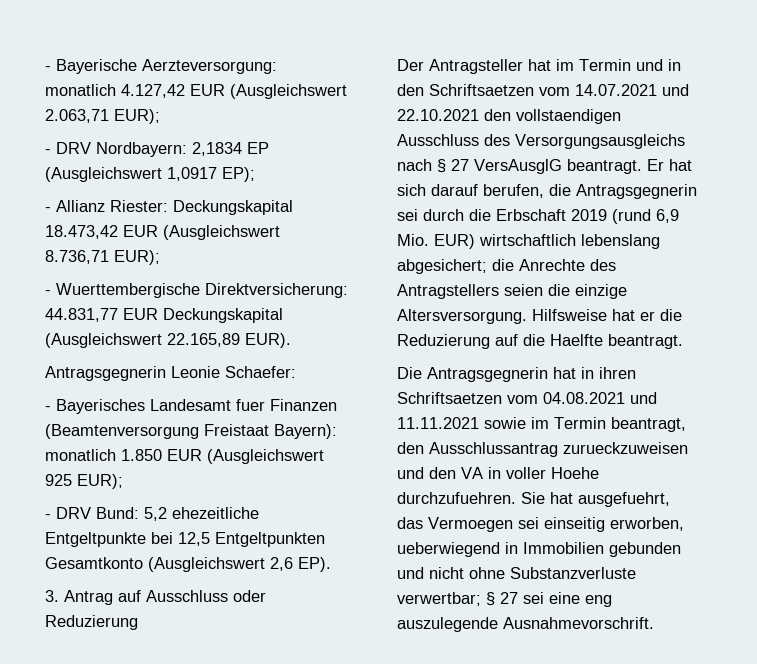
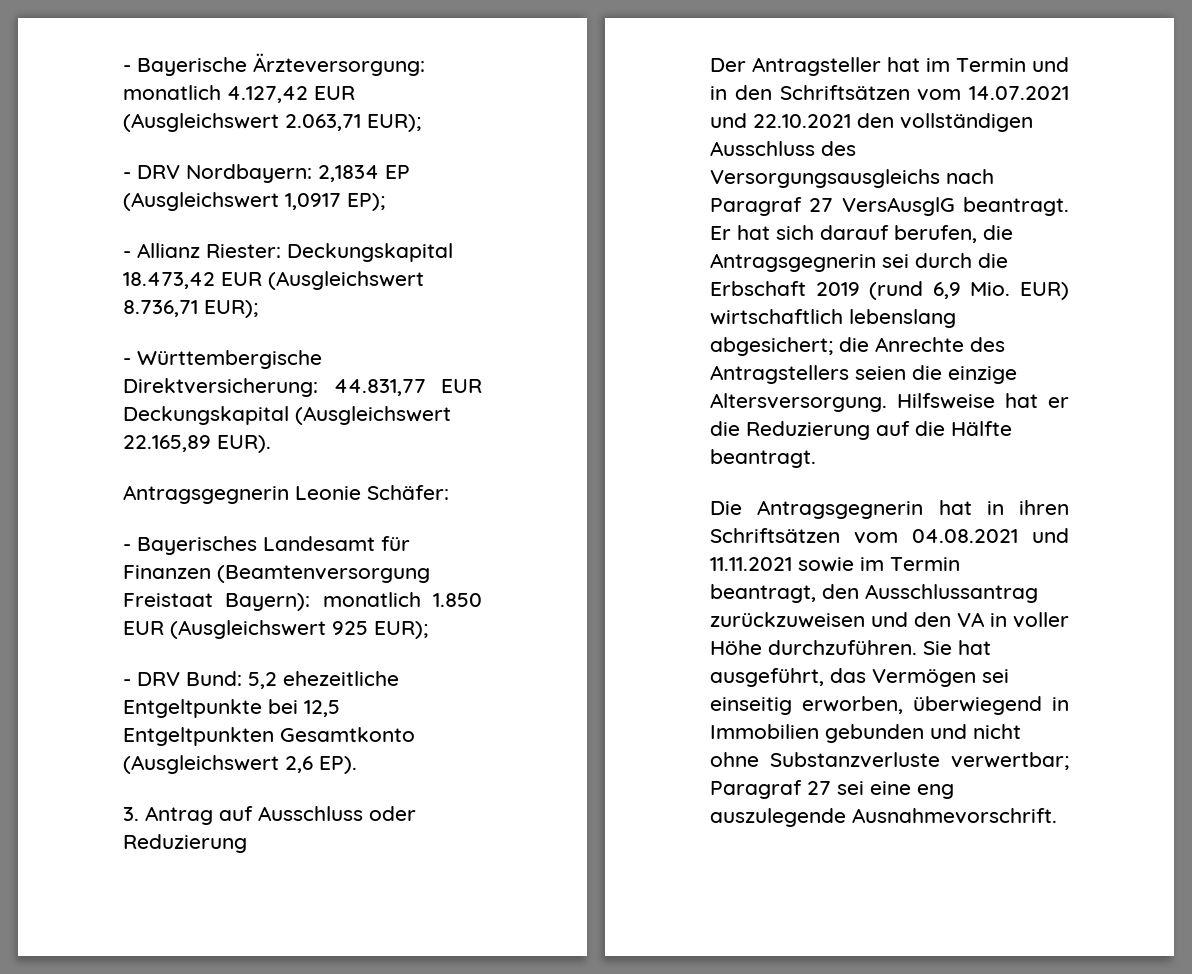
- - Bayerische Aerzteversorgung: monatlich 4.127,42 EUR (Ausgleichswert 2.063,71 EUR);
+ - Bayerische Ärzteversorgung: monatlich 4.127,42 EUR (Ausgleichswert 2.063,71 EUR);
- - Wuerttembergische Direktversicherung: 44.831,77 EUR Deckungskapital (Ausgleichswert 22.165,89 EUR).
+ - Württembergische Direktversicherung: 44.831,77 EUR Deckungskapital (Ausgleichswert 22.165,89 EUR).
- Antragsgegnerin Leonie Schaefer:
+ Antragsgegnerin Leonie Schäfer:
- - Bayerisches Landesamt fuer Finanzen (Beamtenversorgung Freistaat Bayern): monatlich 1.850 EUR (Ausgleichswert 925 EUR);
+ - Bayerisches Landesamt für Finanzen (Beamtenversorgung Freistaat Bayern): monatlich 1.850 EUR (Ausgleichswert 925 EUR);
- Der Antragsteller hat im Termin und in den Schriftsaetzen vom 14.07.2021 und 22.10.2021 den vollstaendigen Ausschluss des Versorgungsausgleichs nach § 27 VersAusglG beantragt.
+ Der Antragsteller hat im Termin und in den Schriftsätzen vom 14.07.2021 und 22.10.2021 den vollständigen Ausschluss des Versorgungsausgleichs nach Paragraf 27 VersAusglG beantragt.
- Hilfsweise hat er die Reduzierung auf die Haelfte beantragt.
+ Hilfsweise hat er die Reduzierung auf die Hälfte beantragt.
- Die Antragsgegnerin hat in ihren Schriftsaetzen vom 04.08.2021 und 11.11.2021 sowie im Termin beantragt, den Ausschlussantrag zurueckzuweisen und den VA in voller Hoehe durchzufuehren. Sie hat ausgefuehrt, das Vermoegen sei einseitig erworben, ueberwiegend in Immobilien gebunden und nicht ohne Substanzverluste verwertbar; § 27 sei eine eng auszulegende Ausnahmevorschrift.
+ Die Antragsgegnerin hat in ihren Schriftsätzen vom 04.08.2021 und 11.11.2021 sowie im Termin beantragt, den Ausschlussantrag zurückzuweisen und den VA in voller Höhe durchzuführen. Sie hat ausgeführt, das Vermögen sei einseitig erworben, überwiegend in Immobilien gebunden und nicht ohne Substanzverluste verwertbar; Paragraf 27 sei eine eng auszulegende Ausnahmevorschrift.

